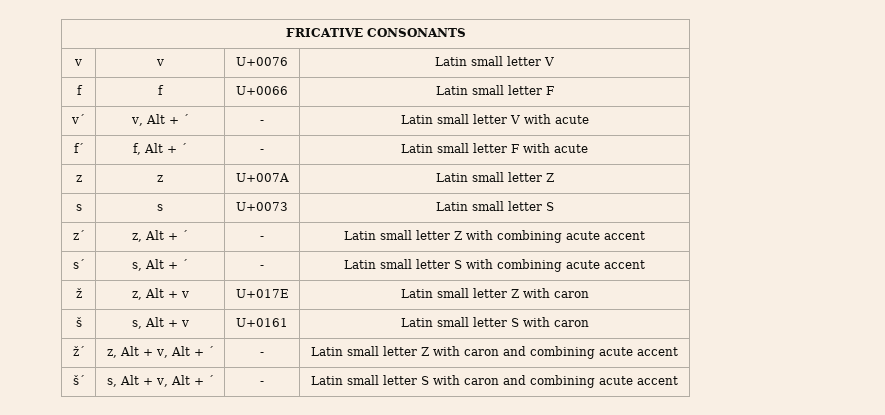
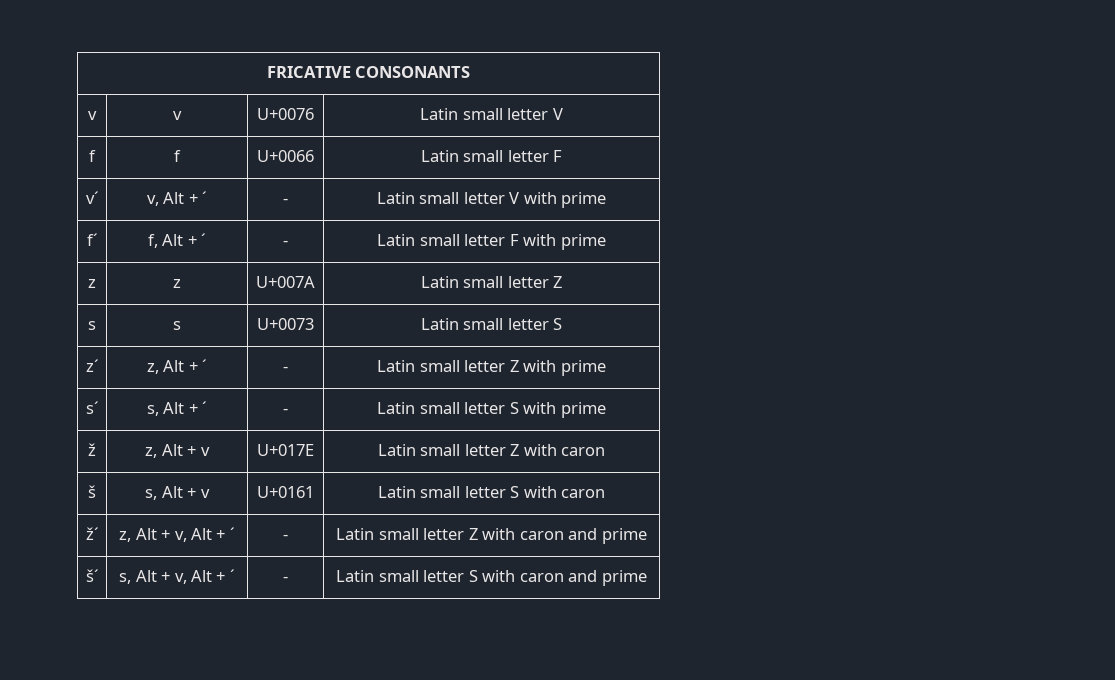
- vˊ | v, Alt + ˊ | - | Latin small letter V with acute
+ vˊ | v, Alt + ˊ | - | Latin small letter V with prime
- fˊ | f, Alt + ˊ | - | Latin small letter F with acute
+ fˊ | f, Alt + ˊ | - | Latin small letter F with prime
- zˊ | z, Alt + ˊ | - | Latin small letter Z with combining acute accent
+ zˊ | z, Alt + ˊ | - | Latin small letter Z with prime
- sˊ | s, Alt + ˊ | - | Latin small letter S with combining acute accent
+ sˊ | s, Alt + ˊ | - | Latin small letter S with prime
- žˊ | z, Alt + v, Alt + ˊ | - | Latin small letter Z with caron and combining acute accent
+ žˊ | z, Alt + v, Alt + ˊ | - | Latin small letter Z with caron and prime
- šˊ | s, Alt + v, Alt + ˊ | - | Latin small letter S with caron and combining acute accent
+ šˊ | s, Alt + v, Alt + ˊ | - | Latin small letter S with caron and prime

